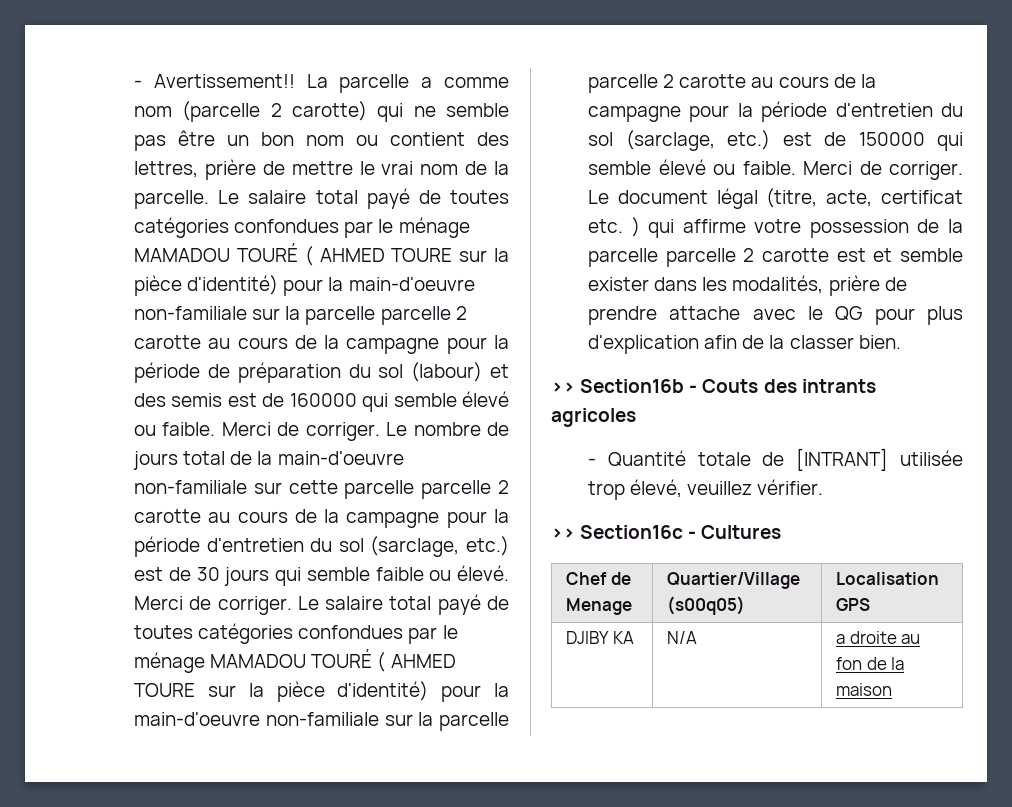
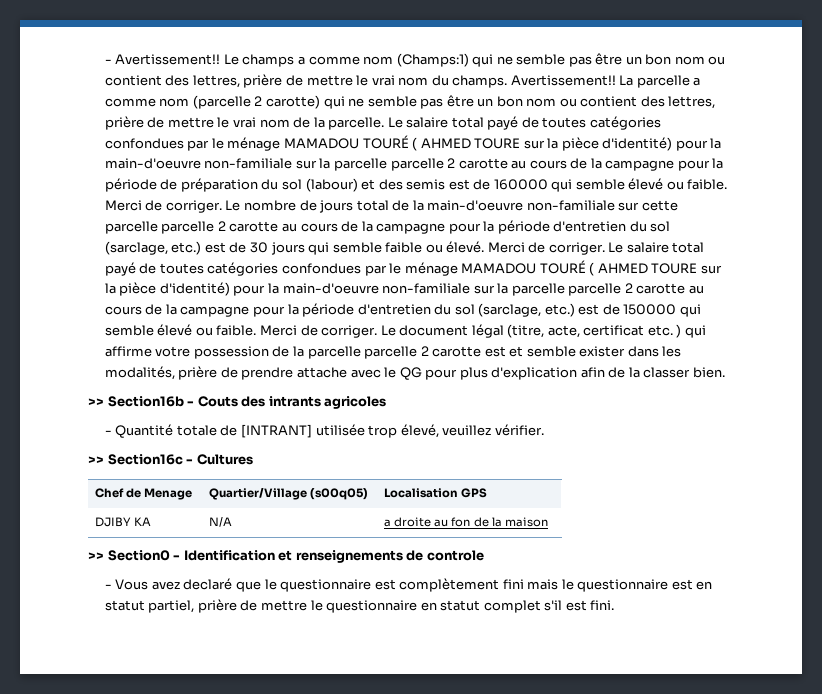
+ Le champs a comme nom (Champs:1) qui ne semble pas être un bon nom ou contient des lettres, prière de mettre le vrai nom du champs. Avertissement!!
+ >> Section0 - Identification et renseignements de controle
+ - Vous avez declaré que le questionnaire est complètement fini mais le questionnaire est en statut partiel, prière de mettre le questionnaire en statut complet s'il est fini.

